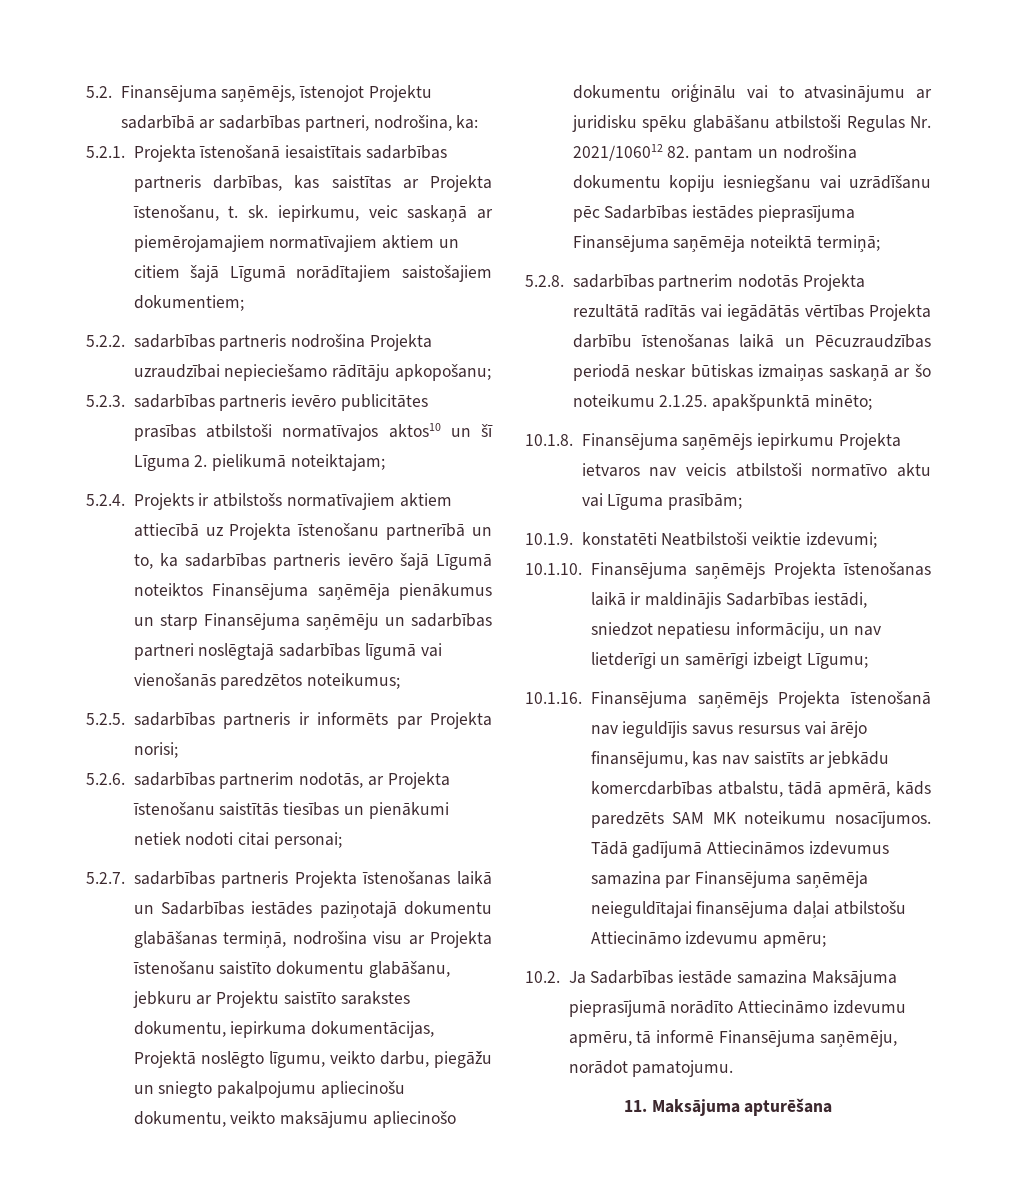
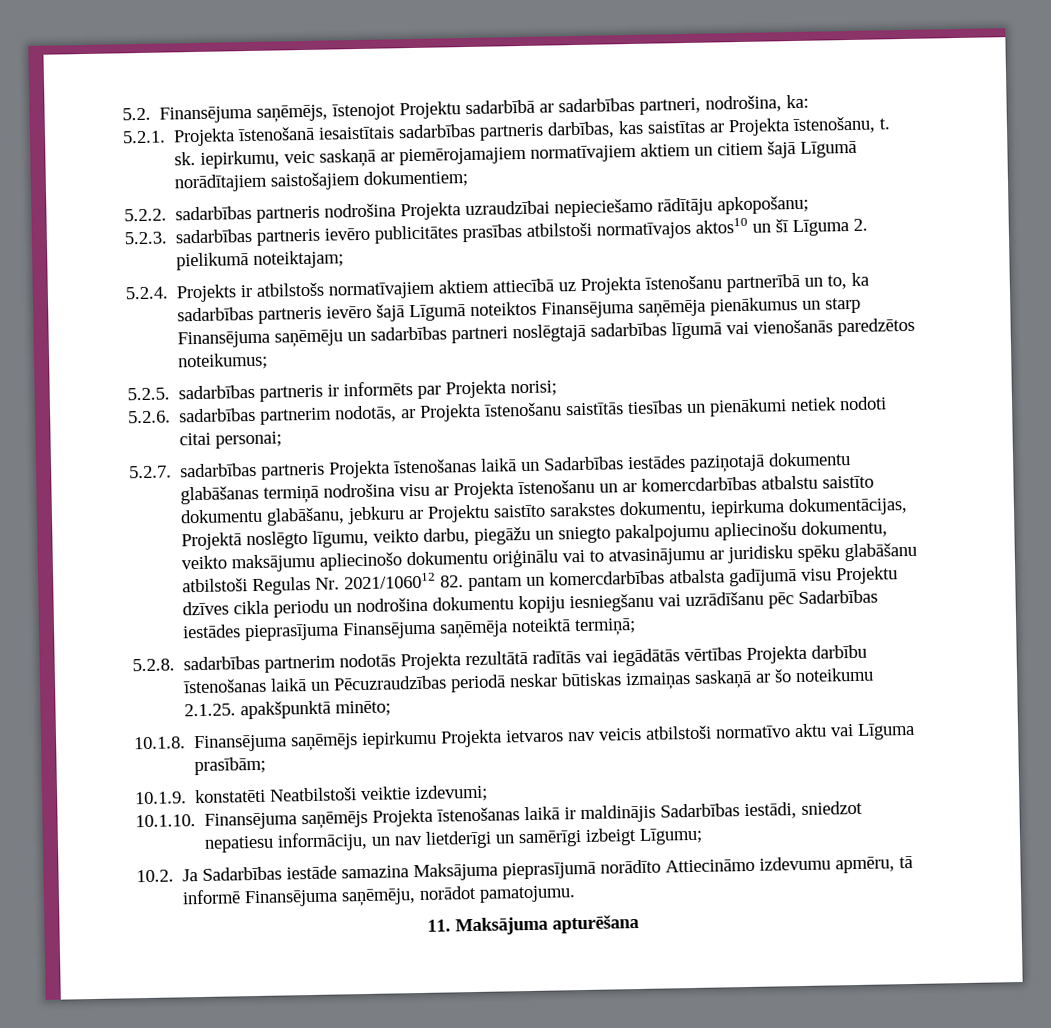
- 5.2.7. sadarbības partneris Projekta īstenošanas laikā un Sadarbības iestādes paziņotajā dokumentu glabāšanas termiņā, nodrošina visu ar Projekta īstenošanu saistīto dokumentu glabāšanu, jebkuru ar Projektu saistīto sarakstes dokumentu, iepirkuma dokumentācijas, Projektā noslēgto līgumu, veikto darbu, piegāžu un sniegto pakalpojumu apliecinošu dokumentu, veikto maksājumu apliecinošo dokumentu oriģinālu vai to atvasinājumu ar juridisku spēku glabāšanu atbilstoši Regulas Nr. 2021/106012 82. pantam un nodrošina dokumentu kopiju iesniegšanu vai uzrādīšanu pēc Sadarbības iestādes pieprasījuma Finansējuma saņēmēja noteiktā termiņā;
+ 5.2.7. sadarbības partneris Projekta īstenošanas laikā un Sadarbības iestādes paziņotajā dokumentu glabāšanas termiņā nodrošina visu ar Projekta īstenošanu un ar komercdarbības atbalstu saistīto dokumentu glabāšanu, jebkuru ar Projektu saistīto sarakstes dokumentu, iepirkuma dokumentācijas, Projektā noslēgto līgumu, veikto darbu, piegāžu un sniegto pakalpojumu apliecinošu dokumentu, veikto maksājumu apliecinošo dokumentu oriģinālu vai to atvasinājumu ar juridisku spēku glabāšanu atbilstoši Regulas Nr. 2021/106012 82. pantam un komercdarbības atbalsta gadījumā visu Projektu dzīves cikla periodu un nodrošina dokumentu kopiju iesniegšanu vai uzrādīšanu pēc Sadarbības iestādes pieprasījuma Finansējuma saņēmēja noteiktā termiņā;
- 10.1.16. Finansējuma saņēmējs Projekta īstenošanā nav ieguldījis savus resursus vai ārējo finansējumu, kas nav saistīts ar jebkādu komercdarbības atbalstu, tādā apmērā, kāds paredzēts SAM MK noteikumu nosacījumos. Tādā gadījumā Attiecināmos izdevumus samazina par Finansējuma saņēmēja neieguldītajai finansējuma daļai atbilstošu Attiecināmo izdevumu apmēru;

